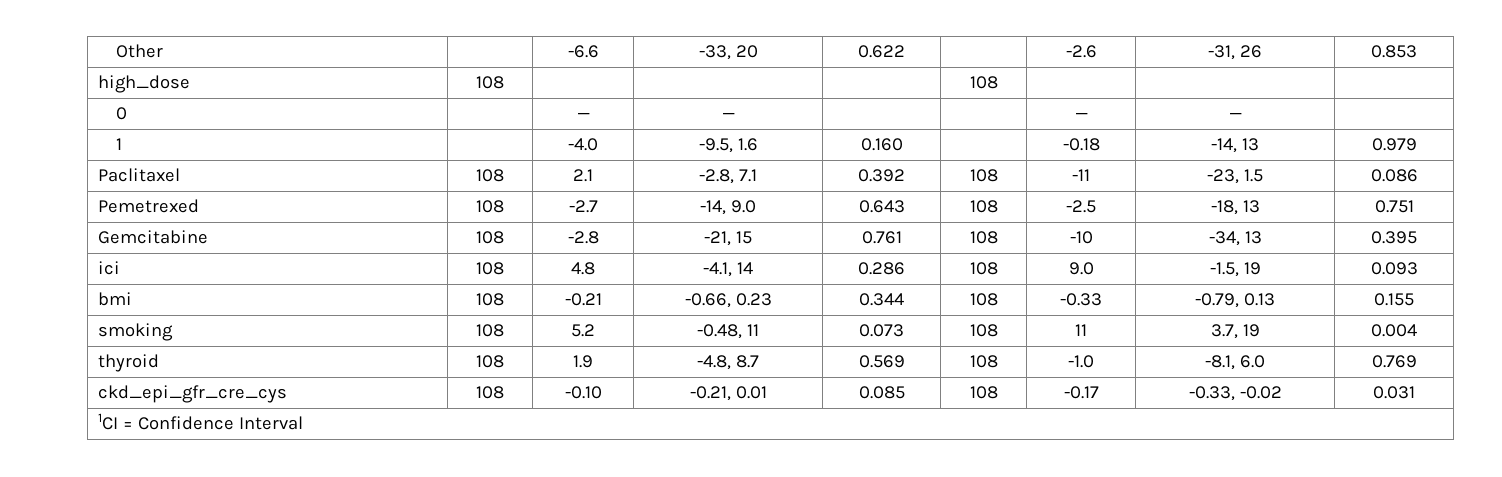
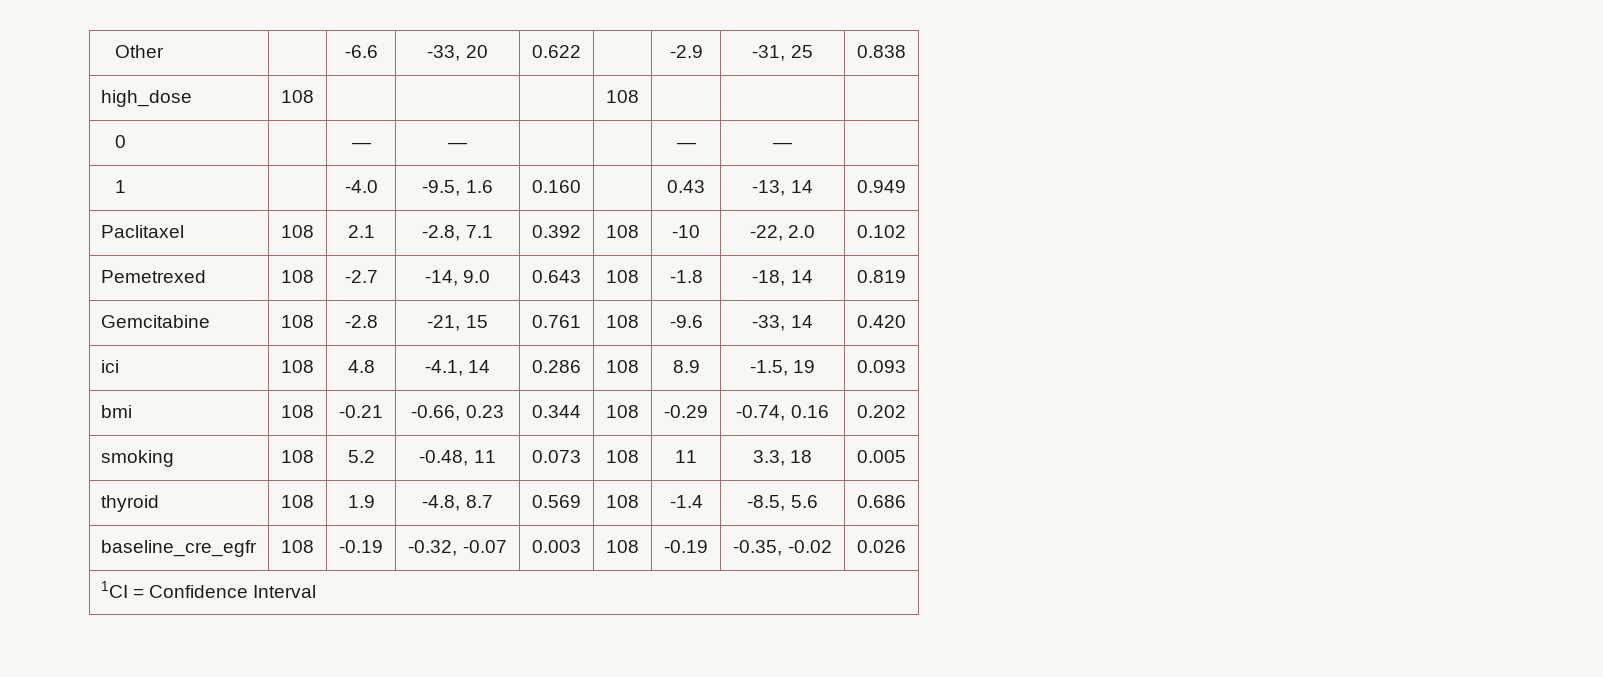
- Other | | -6.6 | -33, 20 | 0.622 | | -2.6 | -31, 26 | 0.853
+ Other | | -6.6 | -33, 20 | 0.622 | | -2.9 | -31, 25 | 0.838
- 1 | | -4.0 | -9.5, 1.6 | 0.160 | | -0.18 | -14, 13 | 0.979
+ 1 | | -4.0 | -9.5, 1.6 | 0.160 | | 0.43 | -13, 14 | 0.949
- Paclitaxel | 108 | 2.1 | -2.8, 7.1 | 0.392 | 108 | -11 | -23, 1.5 | 0.086
+ Paclitaxel | 108 | 2.1 | -2.8, 7.1 | 0.392 | 108 | -10 | -22, 2.0 | 0.102
- Pemetrexed | 108 | -2.7 | -14, 9.0 | 0.643 | 108 | -2.5 | -18, 13 | 0.751
+ Pemetrexed | 108 | -2.7 | -14, 9.0 | 0.643 | 108 | -1.8 | -18, 14 | 0.819
- Gemcitabine | 108 | -2.8 | -21, 15 | 0.761 | 108 | -10 | -34, 13 | 0.395
+ Gemcitabine | 108 | -2.8 | -21, 15 | 0.761 | 108 | -9.6 | -33, 14 | 0.420
- ici | 108 | 4.8 | -4.1, 14 | 0.286 | 108 | 9.0 | -1.5, 19 | 0.093
+ ici | 108 | 4.8 | -4.1, 14 | 0.286 | 108 | 8.9 | -1.5, 19 | 0.093
- bmi | 108 | -0.21 | -0.66, 0.23 | 0.344 | 108 | -0.33 | -0.79, 0.13 | 0.155
+ bmi | 108 | -0.21 | -0.66, 0.23 | 0.344 | 108 | -0.29 | -0.74, 0.16 | 0.202
- smoking | 108 | 5.2 | -0.48, 11 | 0.073 | 108 | 11 | 3.7, 19 | 0.004
+ smoking | 108 | 5.2 | -0.48, 11 | 0.073 | 108 | 11 | 3.3, 18 | 0.005
- thyroid | 108 | 1.9 | -4.8, 8.7 | 0.569 | 108 | -1.0 | -8.1, 6.0 | 0.769
- ckd_epi_gfr_cre_cys | 108 | -0.10 | -0.21, 0.01 | 0.085 | 108 | -0.17 | -0.33, -0.02 | 0.031
+ thyroid | 108 | 1.9 | -4.8, 8.7 | 0.569 | 108 | -1.4 | -8.5, 5.6 | 0.686
+ baseline_cre_egfr | 108 | -0.19 | -0.32, -0.07 | 0.003 | 108 | -0.19 | -0.35, -0.02 | 0.026

